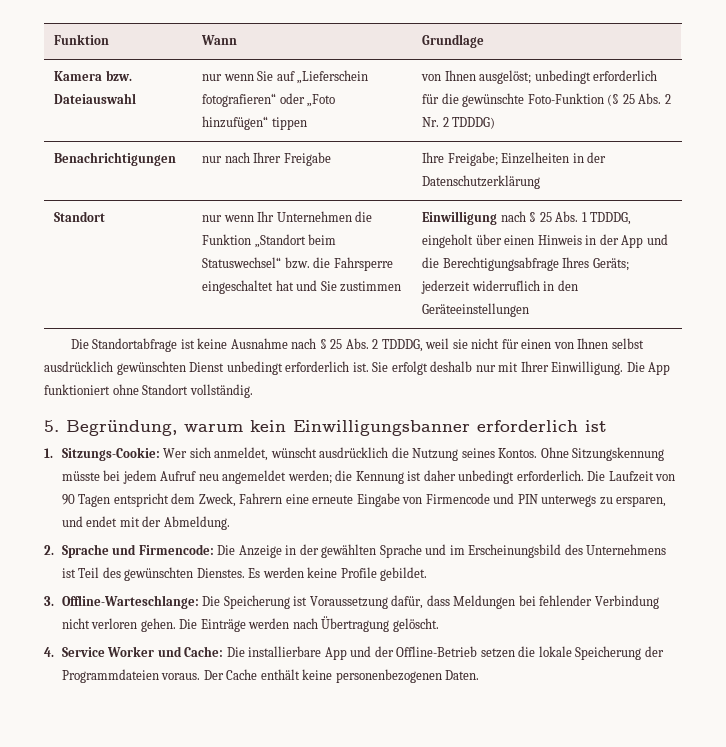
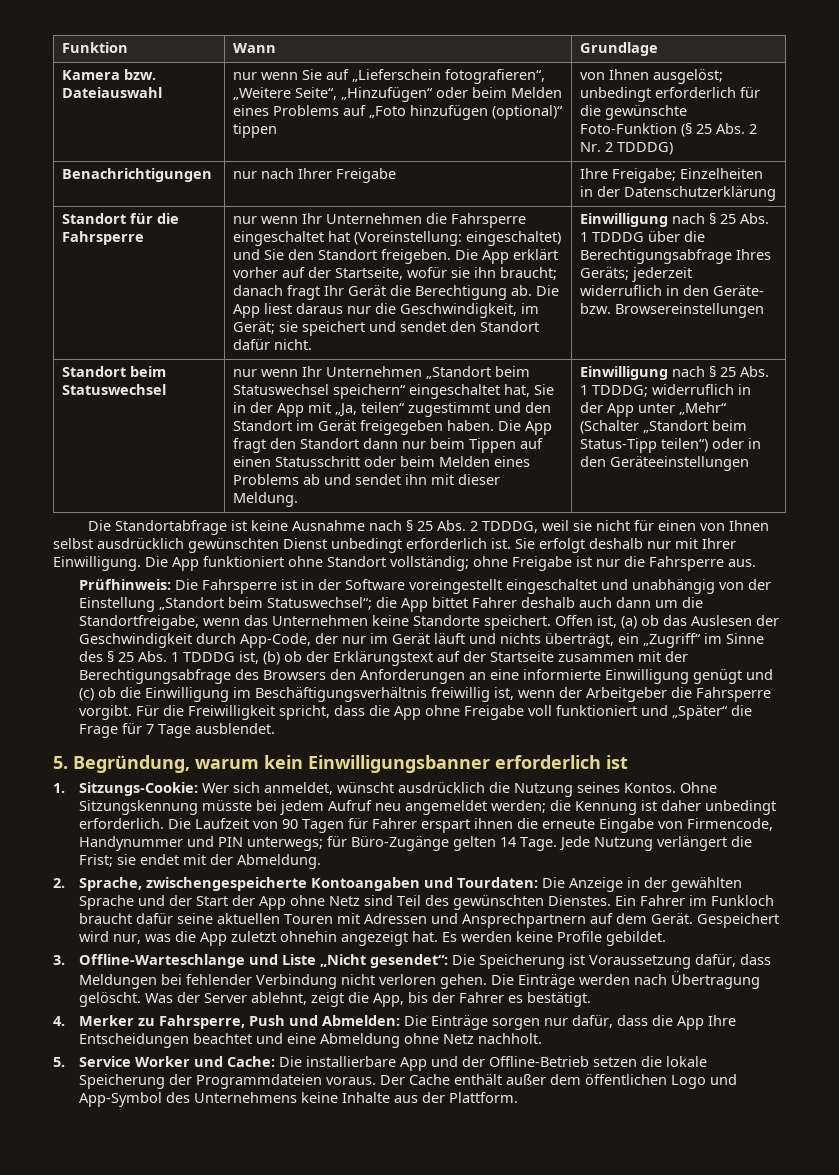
- Kamera bzw. Dateiauswahl | nur wenn Sie auf „Lieferschein fotografieren“ oder „Foto hinzufügen“ tippen | von Ihnen ausgelöst; unbedingt erforderlich für die gewünschte Foto-Funktion (§ 25 Abs. 2 Nr. 2 TDDDG)
+ Kamera bzw. Dateiauswahl | nur wenn Sie auf „Lieferschein fotografieren“, „Weitere Seite“, „Hinzufügen“ oder beim Melden eines Problems auf „Foto hinzufügen (optional)“ tippen | von Ihnen ausgelöst; unbedingt erforderlich für die gewünschte Foto-Funktion (§ 25 Abs. 2 Nr. 2 TDDDG)
  Benachrichtigungen | nur nach Ihrer Freigabe | Ihre Freigabe; Einzelheiten in der Datenschutzerklärung
- Standort
+ Standort für die Fahrsperre
- nur wenn Ihr Unternehmen die Funktion „Standort beim Statuswechsel“ bzw. die Fahrsperre eingeschaltet hat und Sie zustimmen | Einwilligung nach § 25 Abs. 1 TDDDG, eingeholt über einen Hinweis in der App und die Berechtigungsabfrage Ihres Geräts; jederzeit widerruflich in den Geräteeinstellungen
+ nur wenn Ihr Unternehmen die Fahrsperre eingeschaltet hat (Voreinstellung: eingeschaltet) und Sie den Standort freigeben. Die App erklärt vorher auf der Startseite, wofür sie ihn braucht; danach fragt Ihr Gerät die Berechtigung ab. Die App liest daraus nur die Geschwindigkeit, im Gerät; sie speichert und sendet den Standort dafür nicht. | Einwilligung nach § 25 Abs. 1 TDDDG über die Berechtigungsabfrage Ihres Geräts; jederzeit widerruflich in den Geräte- bzw. Browsereinstellungen
+ Standort beim Statuswechsel | nur wenn Ihr Unternehmen „Standort beim Statuswechsel speichern“ eingeschaltet hat, Sie in der App mit „Ja, teilen“ zugestimmt und den Standort im Gerät freigegeben haben. Die App fragt den Standort dann nur beim Tippen auf einen Statusschritt oder beim Melden eines Problems ab und sendet ihn mit dieser Meldung. | Einwilligung nach § 25 Abs. 1 TDDDG; widerruflich in der App unter „Mehr“ (Schalter „Standort beim Status-Tipp teilen“) oder in den Geräteeinstellungen
- Die App funktioniert ohne Standort vollständig.
+ Die App funktioniert ohne Standort vollständig; ohne Freigabe ist nur die Fahrsperre aus.
+ Prüfhinweis: Die Fahrsperre ist in der Software voreingestellt eingeschaltet und unabhängig von der Einstellung „Standort beim Statuswechsel“; die App bittet Fahrer deshalb auch dann um die Standortfreigabe, wenn das Unternehmen keine Standorte speichert. Offen ist, (a) ob das Auslesen der Geschwindigkeit durch App-Code, der nur im Gerät läuft und nichts überträgt, ein „Zugriff“ im Sinne des § 25 Abs. 1 TDDDG ist, (b) ob der Erklärungstext auf der Startseite zusammen mit der Berechtigungsabfrage des Browsers den Anforderungen an eine informierte Einwilligung genügt und (c) ob die Einwilligung im Beschäftigungsverhältnis freiwillig ist, wenn der Arbeitgeber die Fahrsperre vorgibt. Für die Freiwilligkeit spricht, dass die App ohne Freigabe voll funktioniert und „Später“ die Frage für 7 Tage ausblendet.
- Die Laufzeit von 90 Tagen entspricht dem Zweck, Fahrern eine erneute Eingabe von Firmencode und PIN unterwegs zu ersparen, und endet mit der Abmeldung.
+ Die Laufzeit von 90 Tagen für Fahrer erspart ihnen die erneute Eingabe von Firmencode, Handynummer und PIN unterwegs; für Büro-Zugänge gelten 14 Tage. Jede Nutzung verlängert die Frist; sie endet mit der Abmeldung.
- 2. Sprache und Firmencode: Die Anzeige in der gewählten Sprache und im Erscheinungsbild des Unternehmens ist Teil des gewünschten Dienstes.
+ 2. Sprache, zwischengespeicherte Kontoangaben und Tourdaten: Die Anzeige in der gewählten Sprache und der Start der App ohne Netz sind Teil des gewünschten Dienstes. Ein Fahrer im Funkloch braucht dafür seine aktuellen Touren mit Adressen und Ansprechpartnern auf dem Gerät. Gespeichert wird nur, was die App zuletzt ohnehin angezeigt hat.
- 3. Offline-Warteschlange: Die Speicherung ist Voraussetzung dafür, dass Meldungen bei fehlender Verbindung nicht verloren gehen.
+ 3. Offline-Warteschlange und Liste „Nicht gesendet“: Die Speicherung ist Voraussetzung dafür, dass Meldungen bei fehlender Verbindung nicht verloren gehen.
- Die Einträge werden nach Übertragung gelöscht.
- 4. Service Worker und Cache: Die installierbare App und der Offline-Betrieb setzen die lokale Speicherung der Programmdateien voraus.
+ Die Einträge werden nach Übertragung gelöscht. Was der Server ablehnt, zeigt die App, bis der Fahrer es bestätigt.
+ 4. Merker zu Fahrsperre, Push und Abmelden: Die Einträge sorgen nur dafür, dass die App Ihre Entscheidungen beachtet und eine Abmeldung ohne Netz nachholt.
+ 5. Service Worker und Cache: Die installierbare App und der Offline-Betrieb setzen die lokale Speicherung der Programmdateien voraus.
- Der Cache enthält keine personenbezogenen Daten.
+ Der Cache enthält außer dem öffentlichen Logo und App-Symbol des Unternehmens keine Inhalte aus der Plattform.

